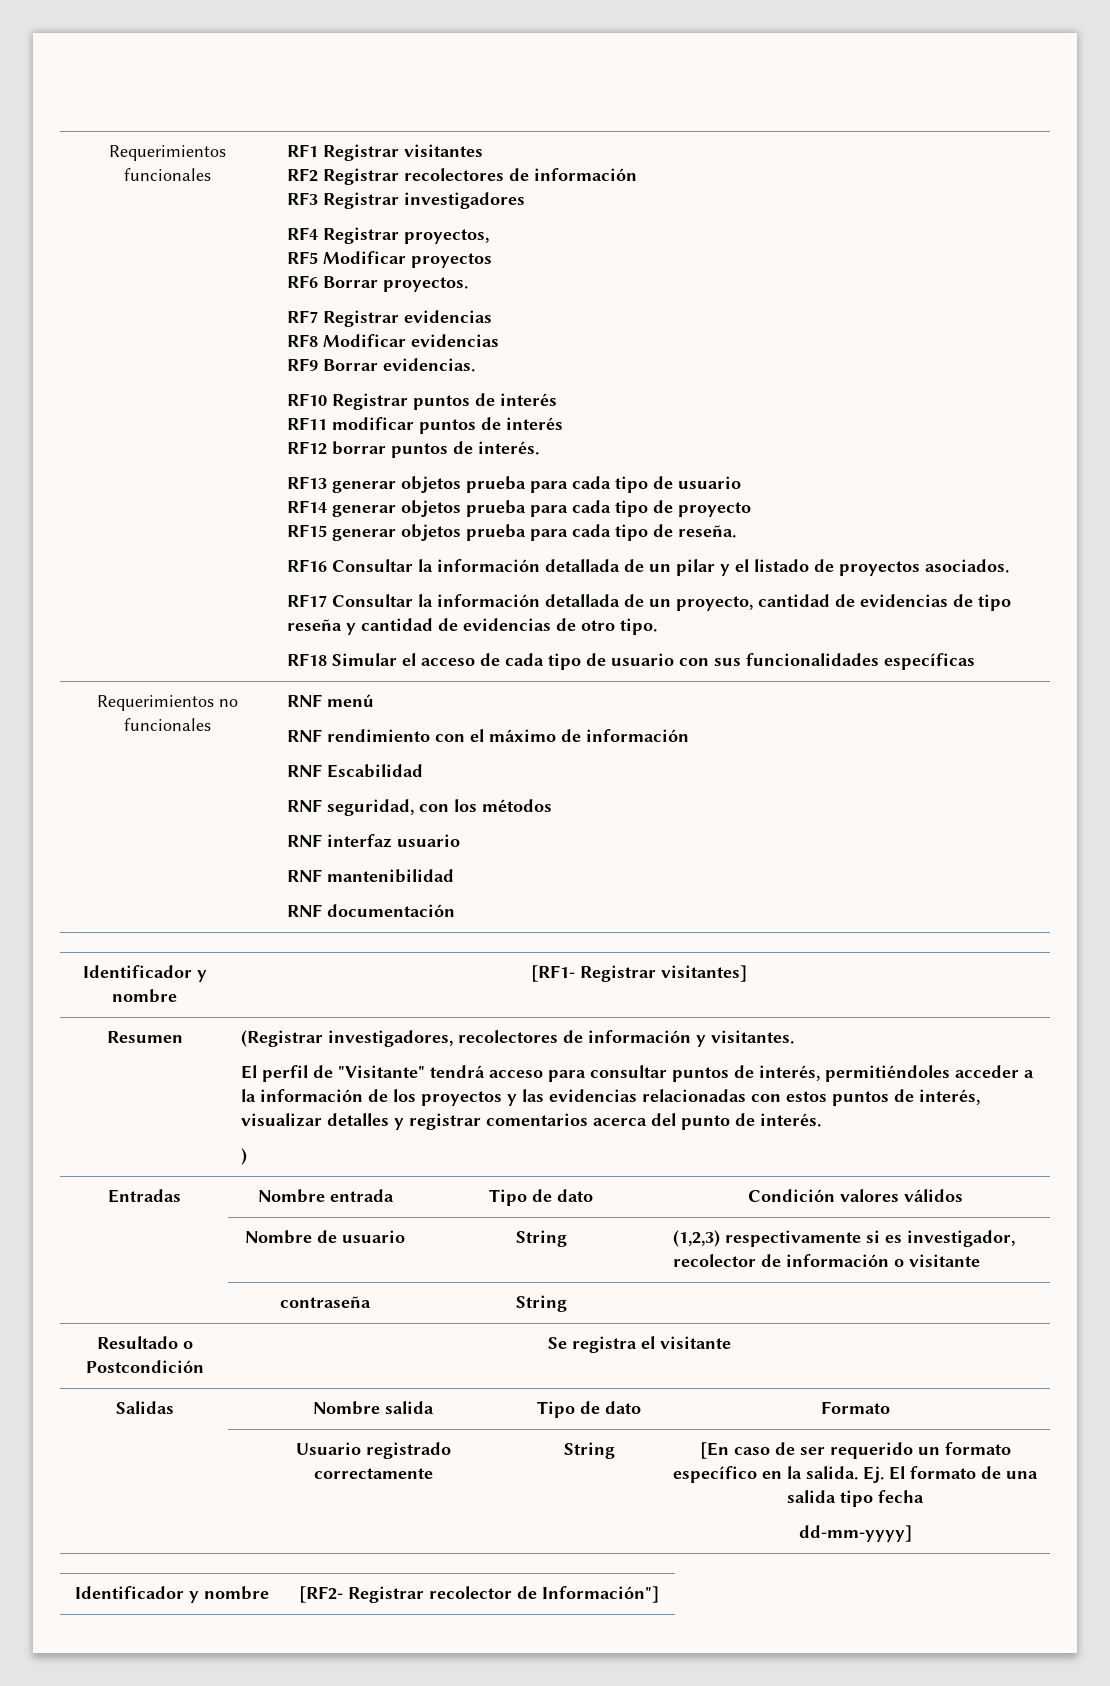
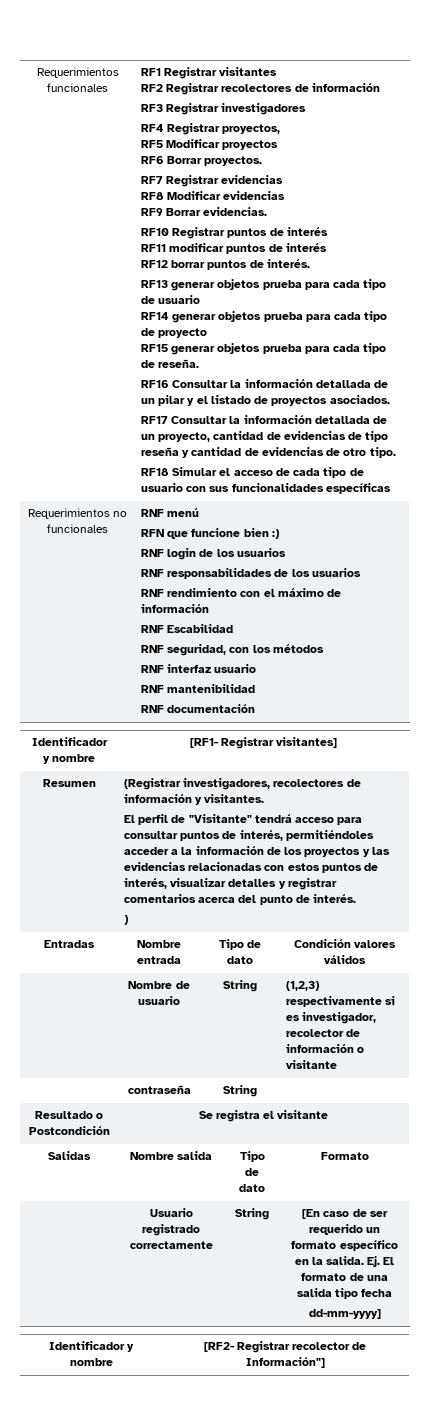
+ RFN que funcione bien :)
+ RNF login de los usuarios
+ RNF responsabilidades de los usuarios

